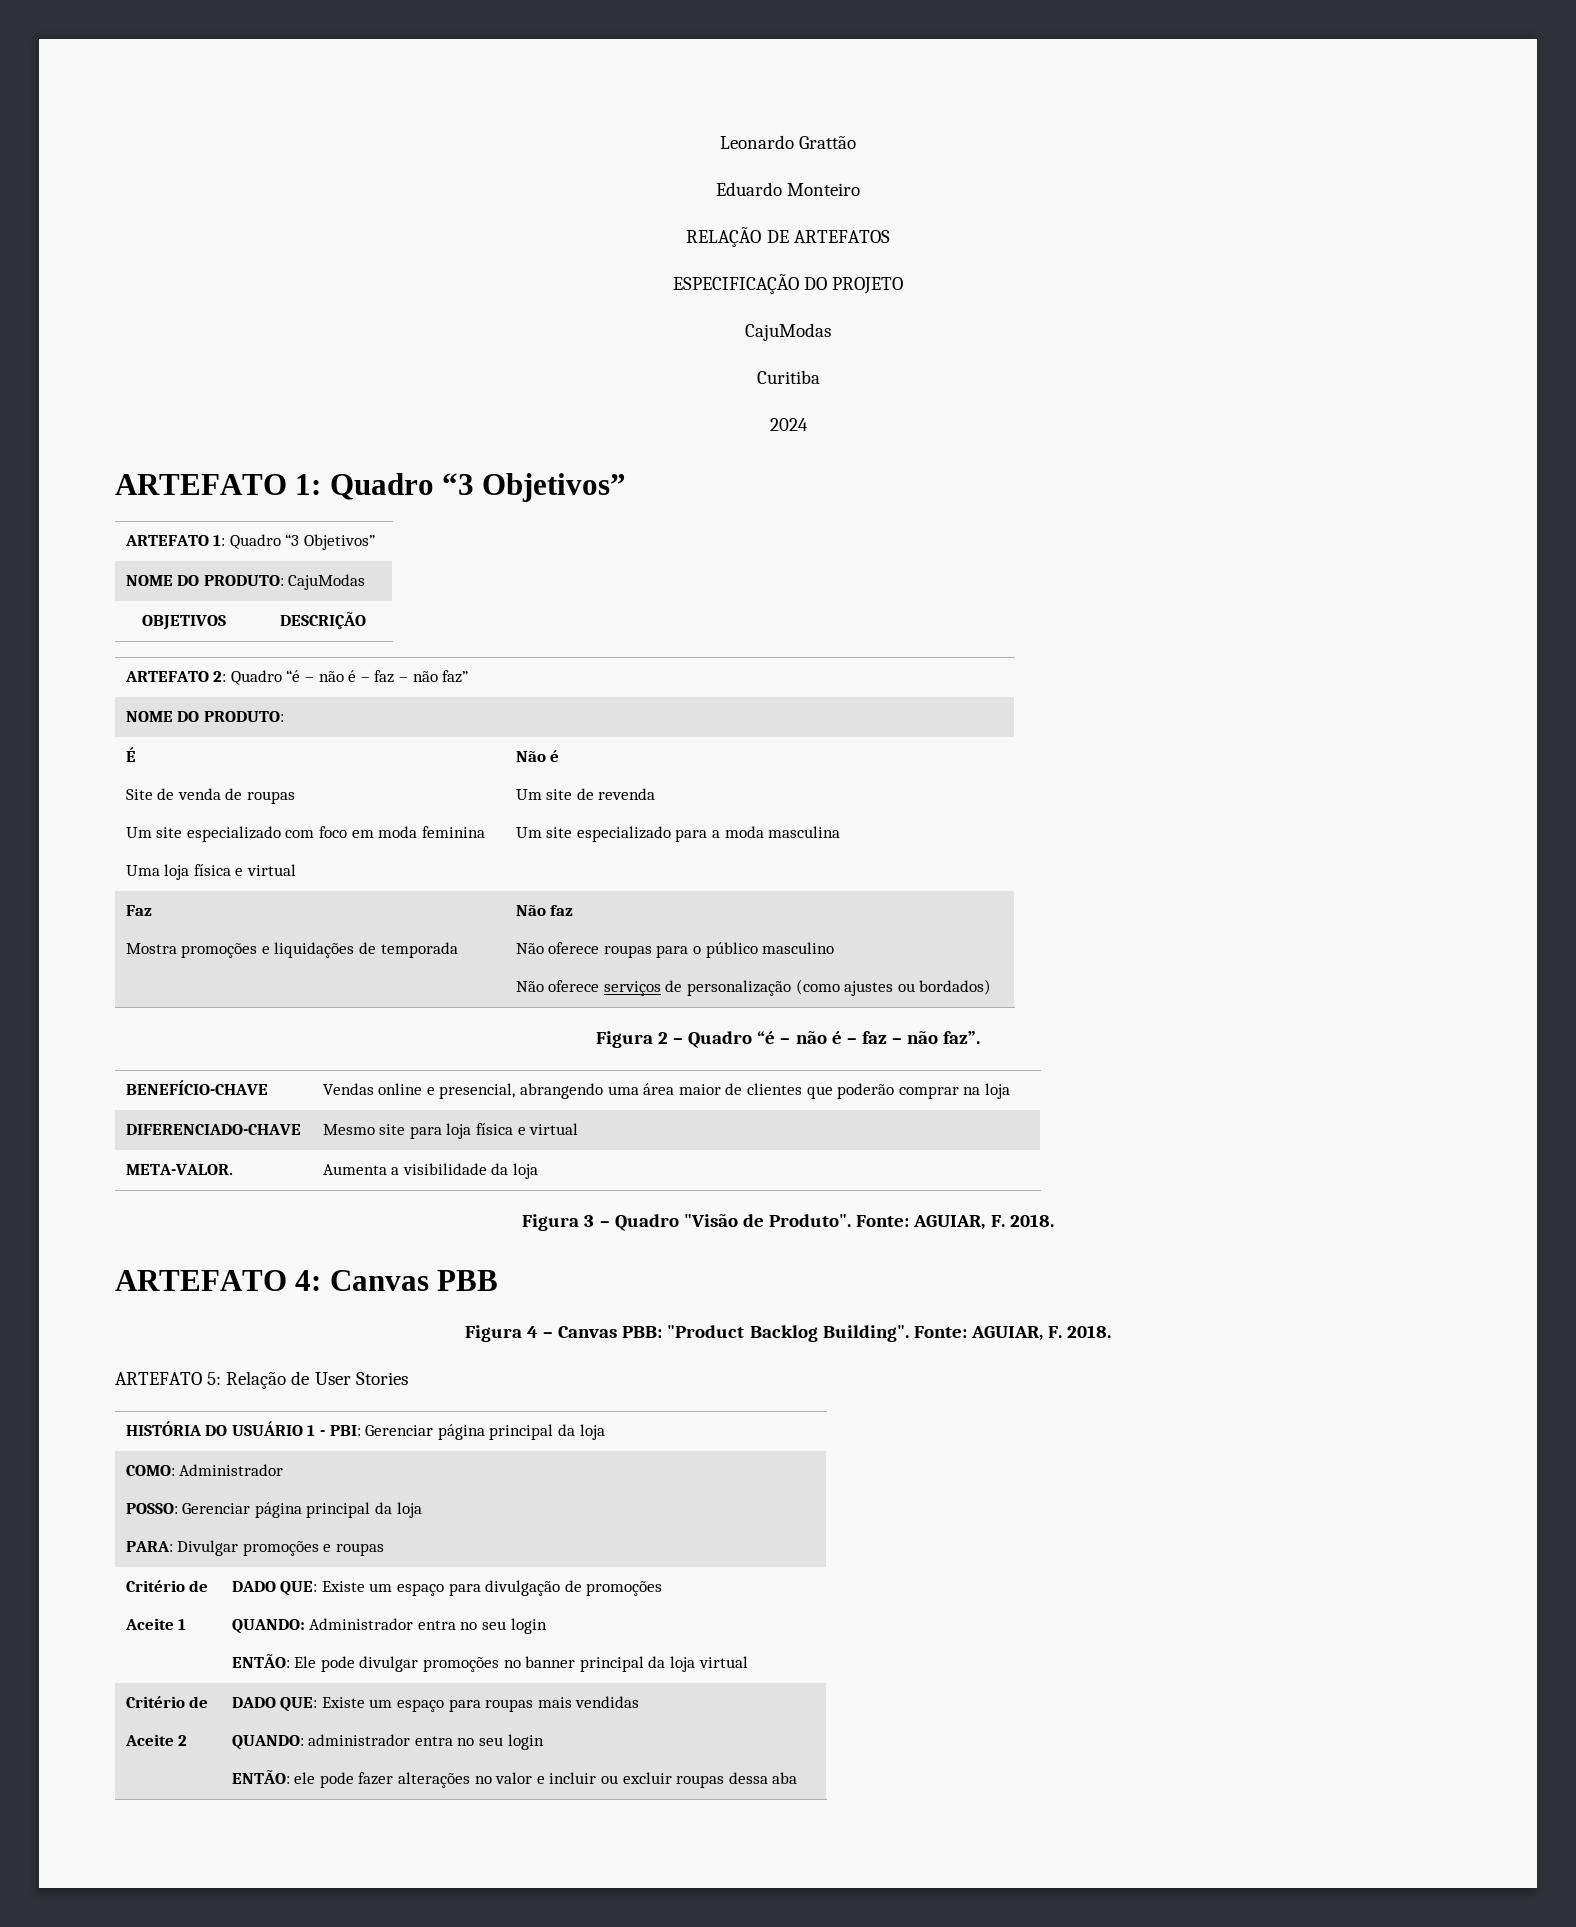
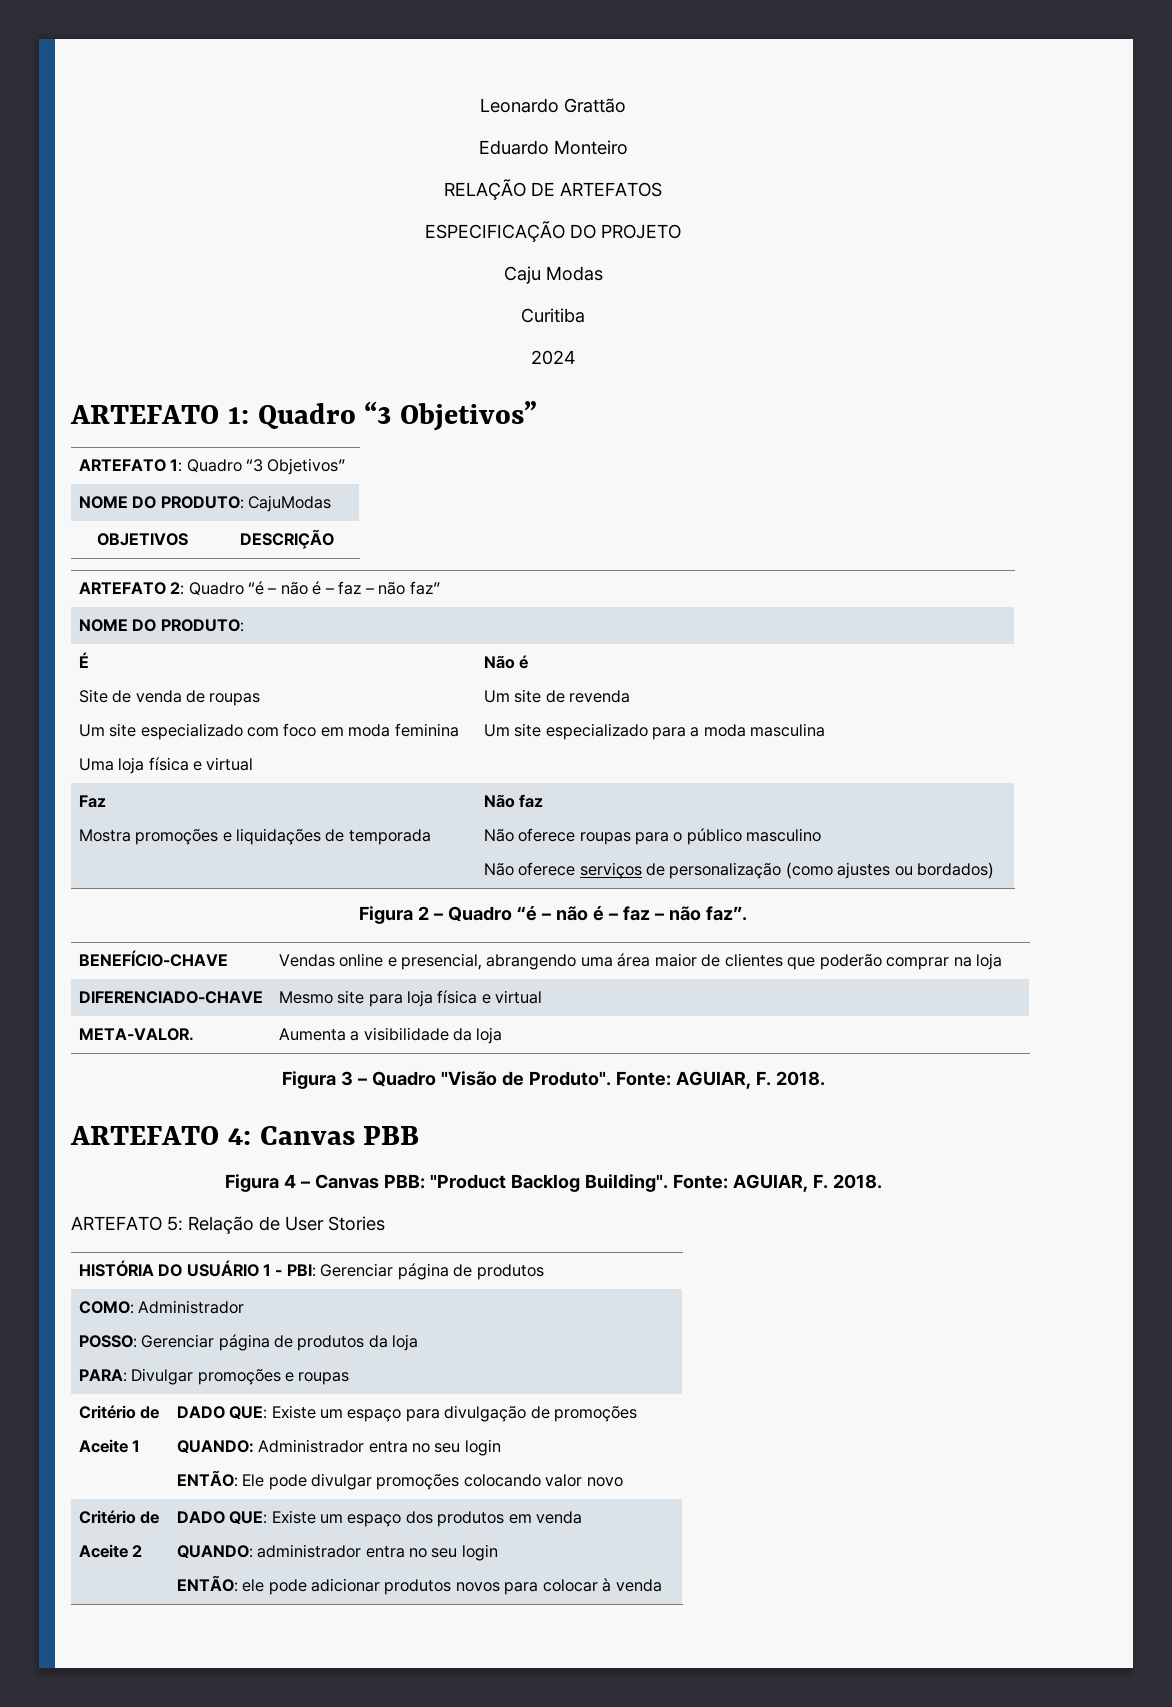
  ESPECIFICAÇÃO DO PROJETO
- CajuModas
+ Caju Modas
- HISTÓRIA DO USUÁRIO 1 - PBI: Gerenciar página principal da loja
+ HISTÓRIA DO USUÁRIO 1 - PBI: Gerenciar página de produtos
  COMO: Administrador
- POSSO: Gerenciar página principal da loja
+ POSSO: Gerenciar página de produtos da loja
  PARA: Divulgar promoções e roupas
  Critério de
  Aceite 1 | DADO QUE: Existe um espaço para divulgação de promoções
  QUANDO: Administrador entra no seu login
- ENTÃO: Ele pode divulgar promoções no banner principal da loja virtual
+ ENTÃO: Ele pode divulgar promoções colocando valor novo
  Critério de
- Aceite 2 | DADO QUE: Existe um espaço para roupas mais vendidas
+ Aceite 2 | DADO QUE: Existe um espaço dos produtos em venda
  QUANDO: administrador entra no seu login
- ENTÃO: ele pode fazer alterações no valor e incluir ou excluir roupas dessa aba
+ ENTÃO: ele pode adicionar produtos novos para colocar à venda

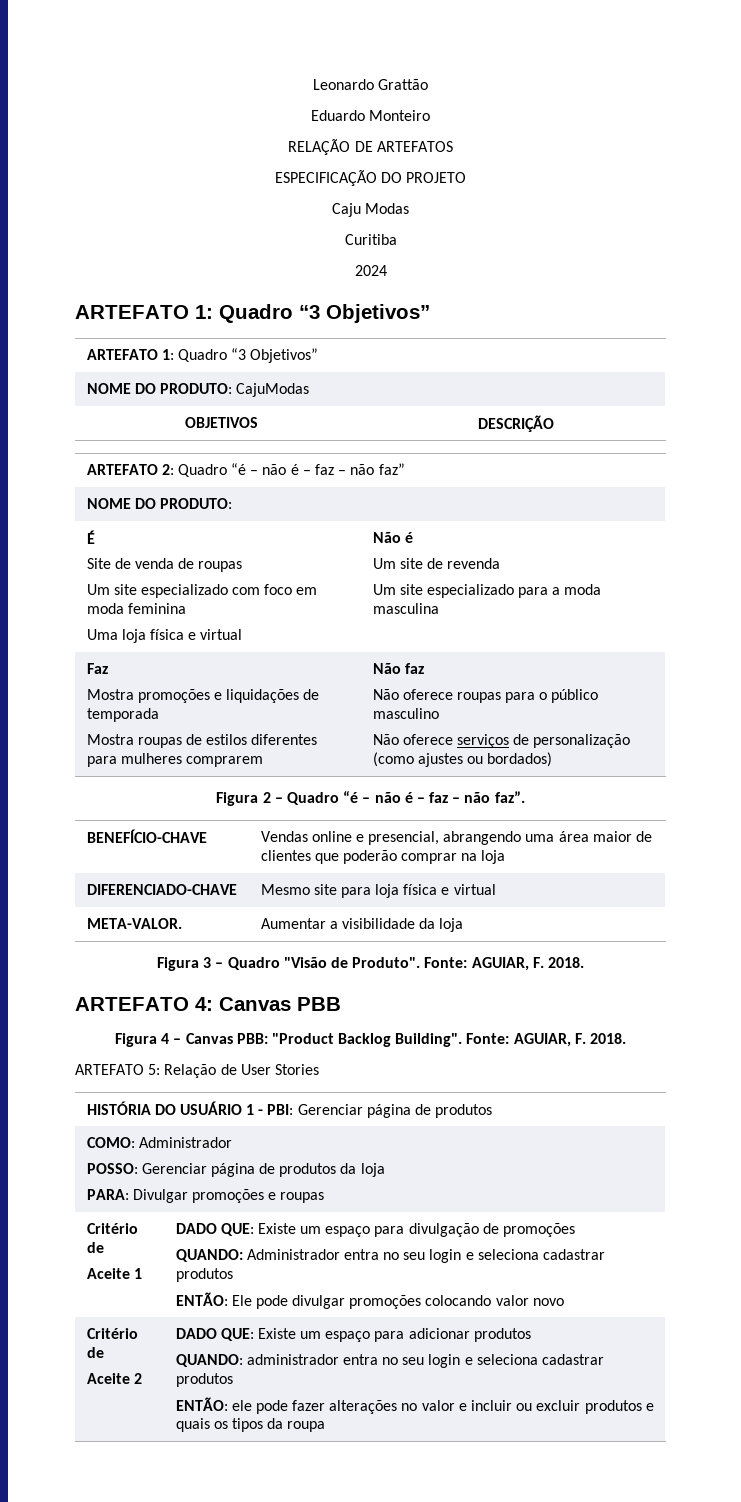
  Faz
- Mostra promoções e liquidações de temporada | Não faz
+ Mostra promoções e liquidações de temporada
+ Mostra roupas de estilos diferentes para mulheres comprarem | Não faz
- META-VALOR. | Aumenta a visibilidade da loja
+ META-VALOR. | Aumentar a visibilidade da loja
  COMO: Administrador
  POSSO: Gerenciar página de produtos da loja
  PARA: Divulgar promoções e roupas
  Critério de
  Aceite 1 | DADO QUE: Existe um espaço para divulgação de promoções
- QUANDO: Administrador entra no seu login
+ QUANDO: Administrador entra no seu login e seleciona cadastrar produtos
  ENTÃO: Ele pode divulgar promoções colocando valor novo
  Critério de
- Aceite 2 | DADO QUE: Existe um espaço dos produtos em venda
- QUANDO: administrador entra no seu login
- ENTÃO: ele pode adicionar produtos novos para colocar à venda
+ Aceite 2 | DADO QUE: Existe um espaço para adicionar produtos
+ QUANDO: administrador entra no seu login e seleciona cadastrar produtos
+ ENTÃO: ele pode fazer alterações no valor e incluir ou excluir produtos e quais os tipos da roupa

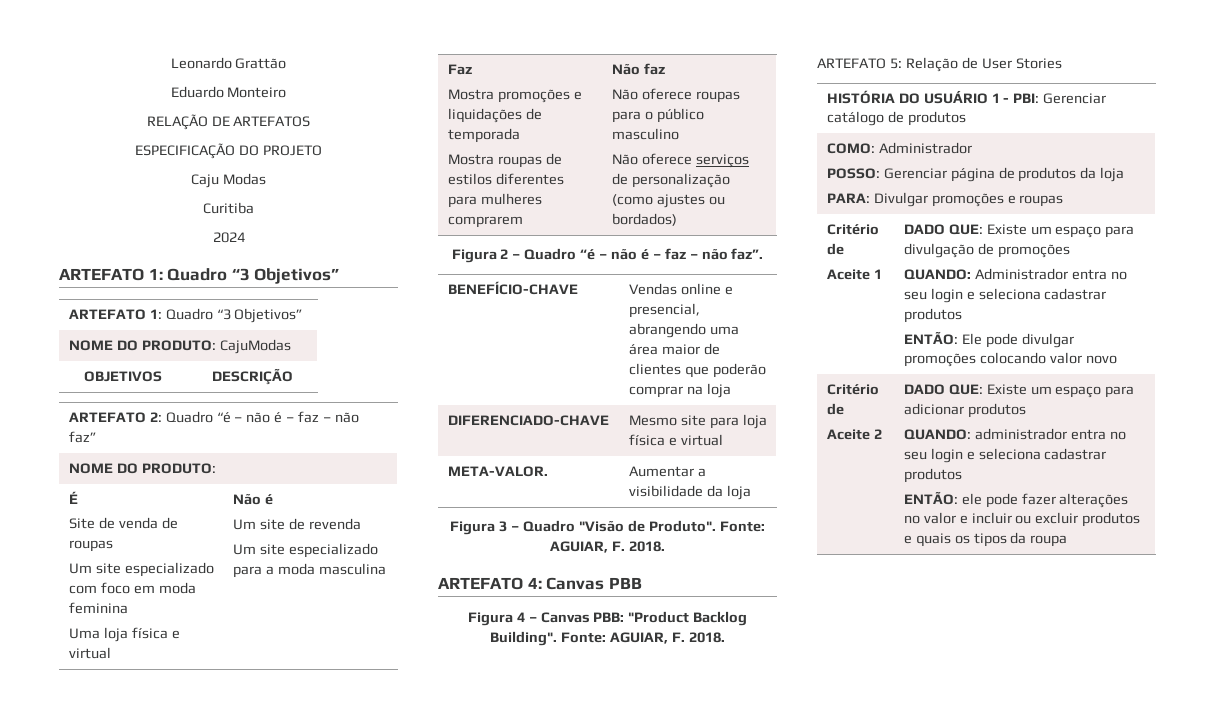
- HISTÓRIA DO USUÁRIO 1 - PBI: Gerenciar página de produtos
+ HISTÓRIA DO USUÁRIO 1 - PBI: Gerenciar catálogo de produtos

